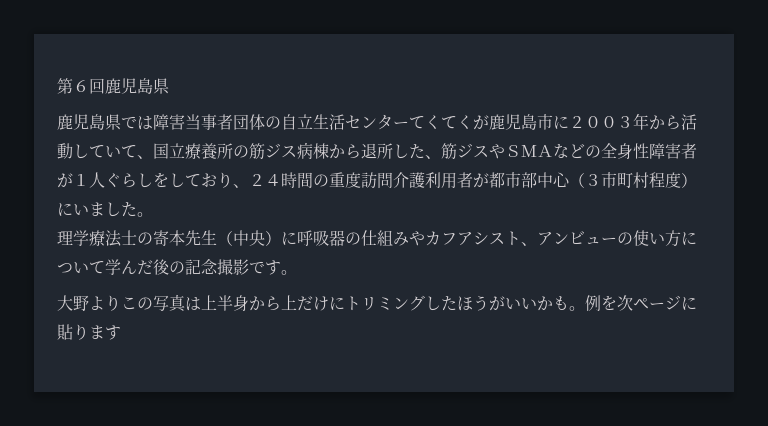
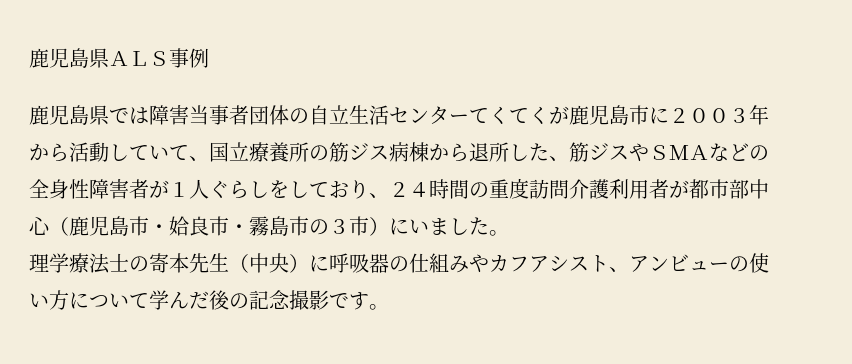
- 第６回鹿児島県
+ 鹿児島県ＡＬＳ事例
- 鹿児島県では障害当事者団体の自立生活センターてくてくが鹿児島市に２００３年から活動していて、国立療養所の筋ジス病棟から退所した、筋ジスやＳＭＡなどの全身性障害者が１人ぐらしをしており、２４時間の重度訪問介護利用者が都市部中心（３市町村程度）にいました。
+ 鹿児島県では障害当事者団体の自立生活センターてくてくが鹿児島市に２００３年から活動していて、国立療養所の筋ジス病棟から退所した、筋ジスやＳＭＡなどの全身性障害者が１人ぐらしをしており、２４時間の重度訪問介護利用者が都市部中心（鹿児島市・姶良市・霧島市の３市）にいました。
- 大野よりこの写真は上半身から上だけにトリミングしたほうがいいかも。例を次ページに貼ります

